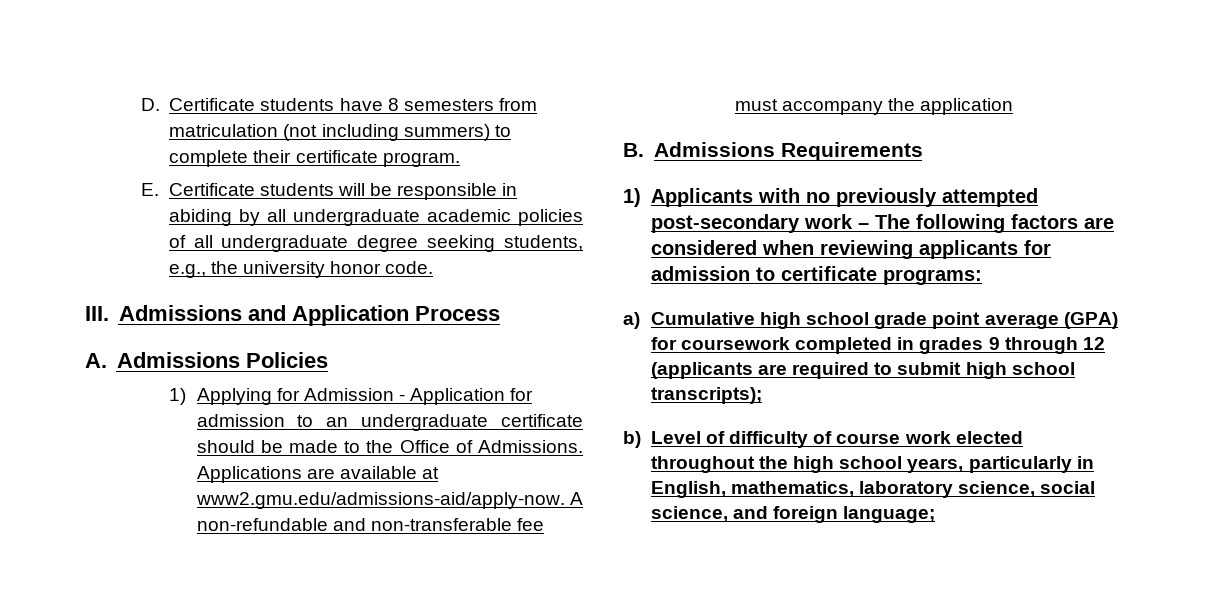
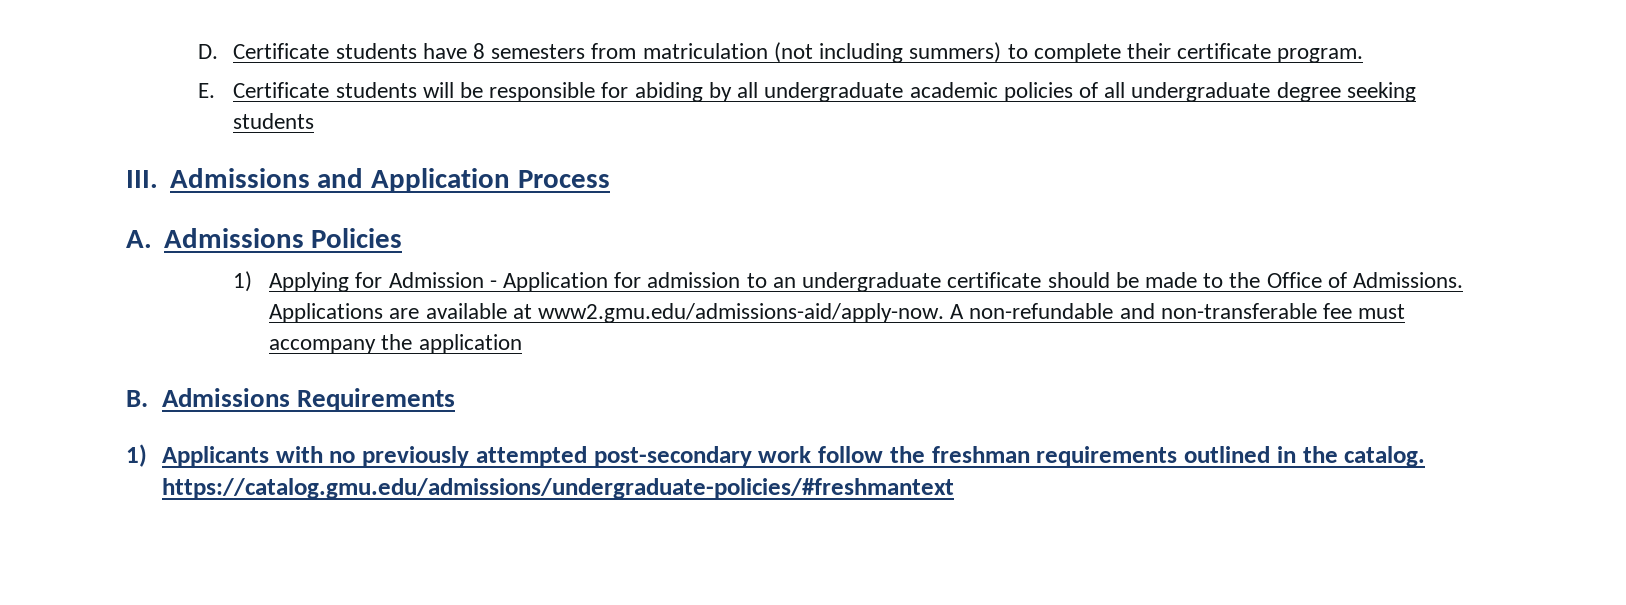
- E. Certificate students will be responsible in abiding by all undergraduate academic policies of all undergraduate degree seeking students, e.g., the university honor code.
+ E. Certificate students will be responsible for abiding by all undergraduate academic policies of all undergraduate degree seeking students
- 1) Applicants with no previously attempted post-secondary work – The following factors are considered when reviewing applicants for admission to certificate programs:
- a) Cumulative high school grade point average (GPA) for coursework completed in grades 9 through 12 (applicants are required to submit high school transcripts);
- b) Level of difficulty of course work elected throughout the high school years, particularly in English, mathematics, laboratory science, social science, and foreign language;
+ 1) Applicants with no previously attempted post-secondary work follow the freshman requirements outlined in the catalog. https://catalog.gmu.edu/admissions/undergraduate-policies/#freshmantext

